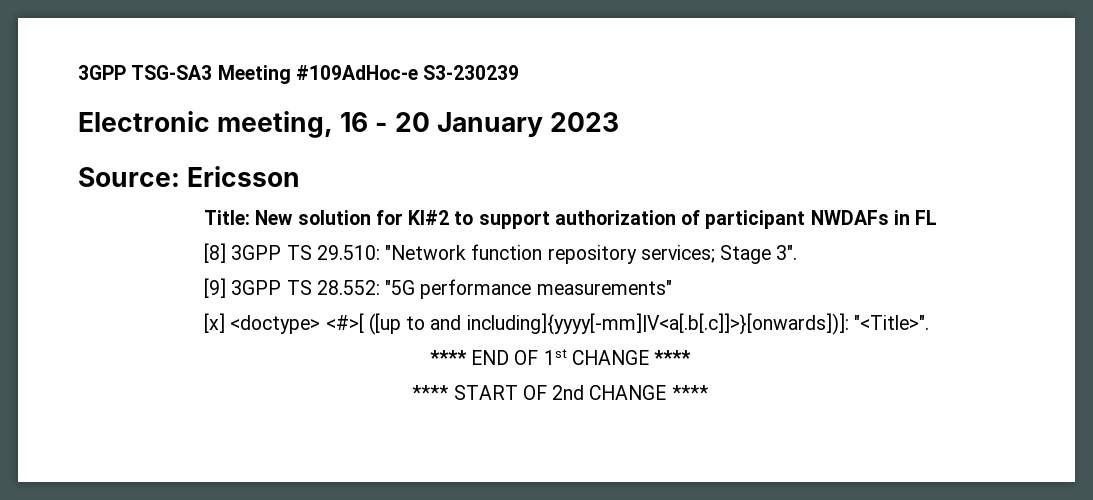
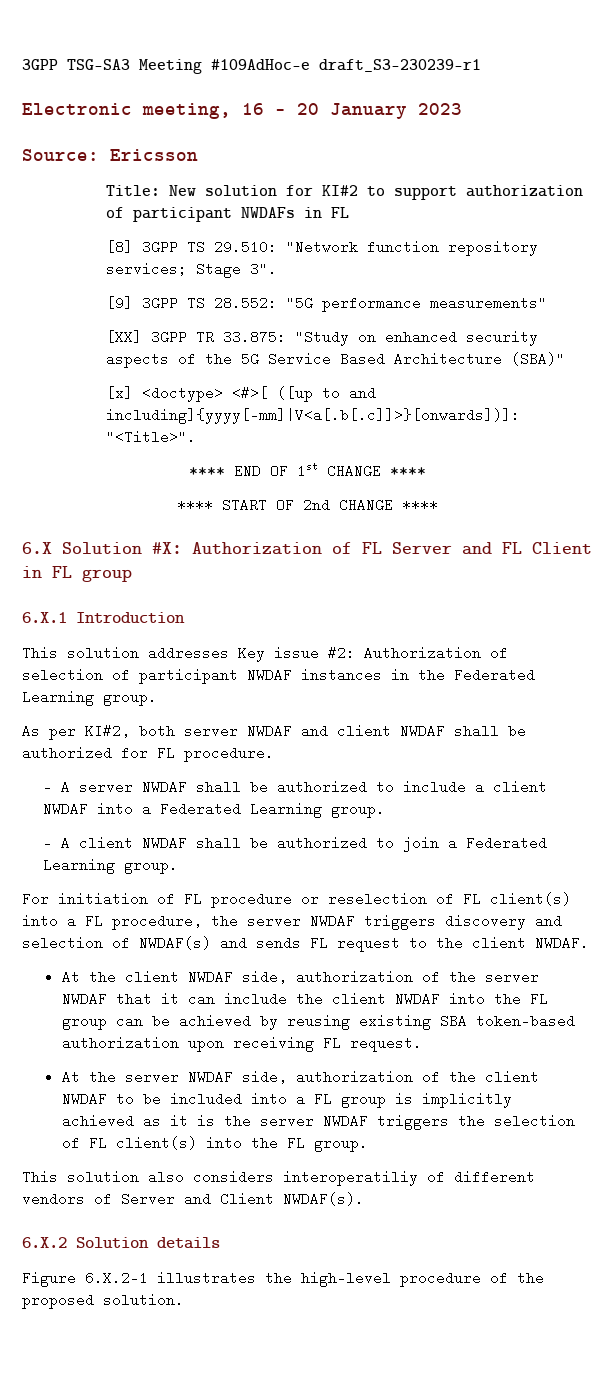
- 3GPP TSG-SA3 Meeting #109AdHoc-e S3-230239
+ 3GPP TSG-SA3 Meeting #109AdHoc-e draft_S3-230239-r1
+ [XX] 3GPP TR 33.875: "Study on enhanced security aspects of the 5G Service Based Architecture (SBA)"
+ 6.X Solution #X: Authorization of FL Server and FL Client in FL group
+ 6.X.1 Introduction
+ This solution addresses Key issue #2: Authorization of selection of participant NWDAF instances in the Federated Learning group.
+ As per KI#2, both server NWDAF and client NWDAF shall be authorized for FL procedure.
+ - A server NWDAF shall be authorized to include a client NWDAF into a Federated Learning group.
+ - A client NWDAF shall be authorized to join a Federated Learning group.
+ For initiation of FL procedure or reselection of FL client(s) into a FL procedure, the server NWDAF triggers discovery and selection of NWDAF(s) and sends FL request to the client NWDAF.
+ At the client NWDAF side, authorization of the server NWDAF that it can include the client NWDAF into the FL group can be achieved by reusing existing SBA token-based authorization upon receiving FL request.
+ At the server NWDAF side, authorization of the client NWDAF to be included into a FL group is implicitly achieved as it is the server NWDAF triggers the selection of FL client(s) into the FL group.
+ This solution also considers interoperatiliy of different vendors of Server and Client NWDAF(s).
+ 6.X.2 Solution details
+ Figure 6.X.2-1 illustrates the high-level procedure of the proposed solution.

